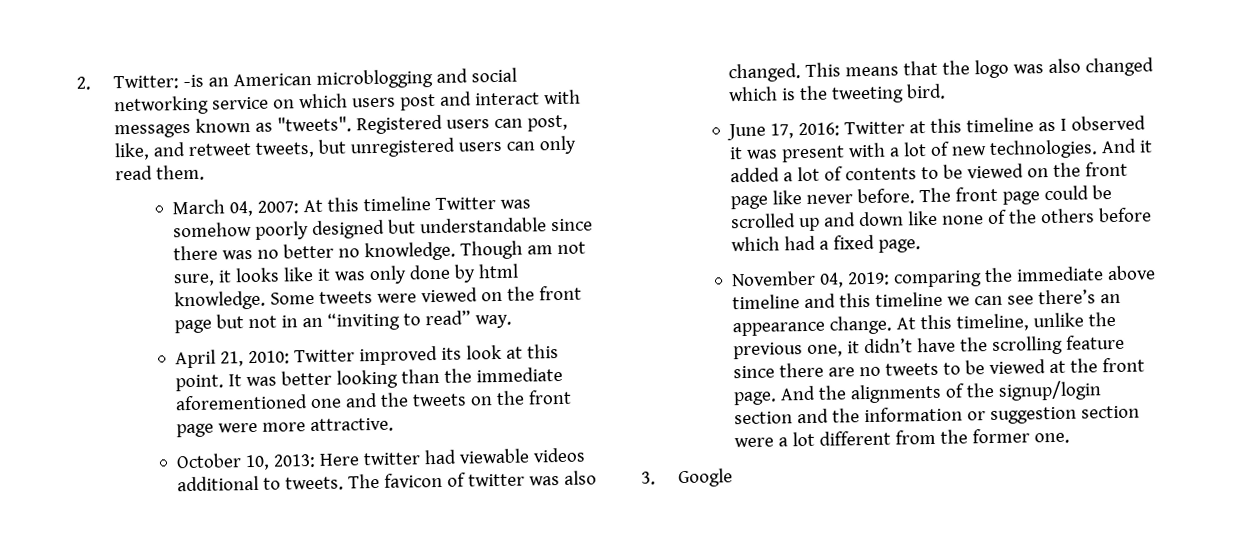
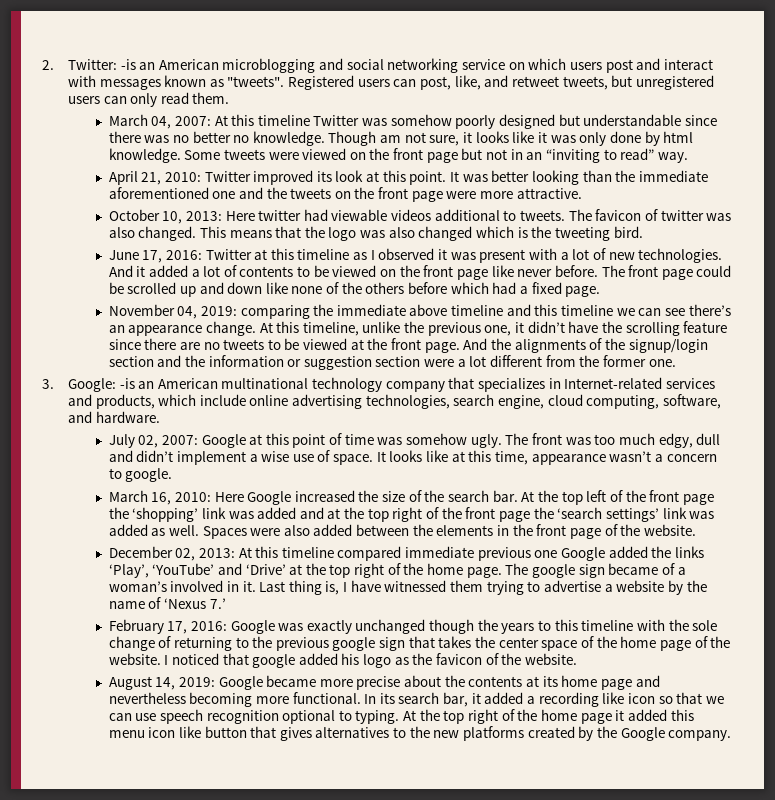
- 3. Google
+ 3. Google: -is an American multinational technology company that specializes in Internet-related services and products, which include online advertising technologies, search engine, cloud computing, software, and hardware.
+ July 02, 2007: Google at this point of time was somehow ugly. The front was too much edgy, dull and didn’t implement a wise use of space. It looks like at this time, appearance wasn’t a concern to google.
+ March 16, 2010: Here Google increased the size of the search bar. At the top left of the front page the ‘shopping’ link was added and at the top right of the front page the ‘search settings’ link was added as well. Spaces were also added between the elements in the front page of the website.
+ December 02, 2013: At this timeline compared immediate previous one Google added the links ‘Play’, ‘YouTube’ and ‘Drive’ at the top right of the home page. The google sign became of a woman’s involved in it. Last thing is, I have witnessed them trying to advertise a website by the name of ‘Nexus 7.’
+ February 17, 2016: Google was exactly unchanged though the years to this timeline with the sole change of returning to the previous google sign that takes the center space of the home page of the website. I noticed that google added his logo as the favicon of the website.
+ August 14, 2019: Google became more precise about the contents at its home page and nevertheless becoming more functional. In its search bar, it added a recording like icon so that we can use speech recognition optional to typing. At the top right of the home page it added this menu icon like button that gives alternatives to the new platforms created by the Google company.

